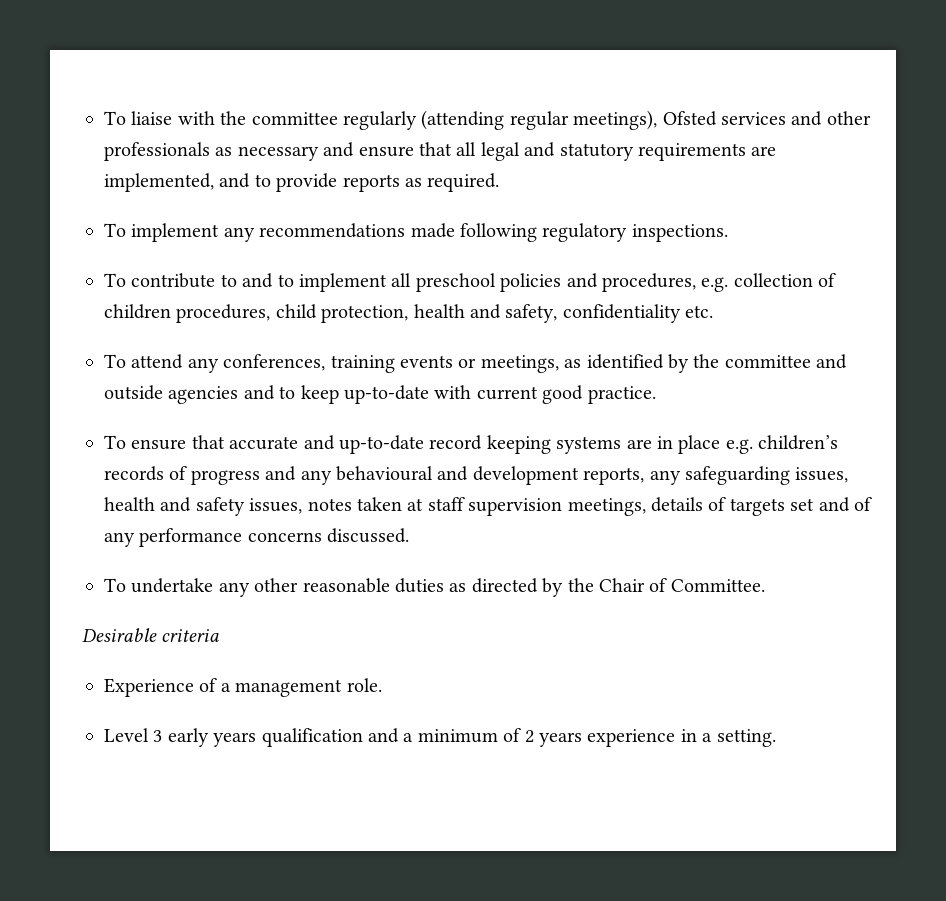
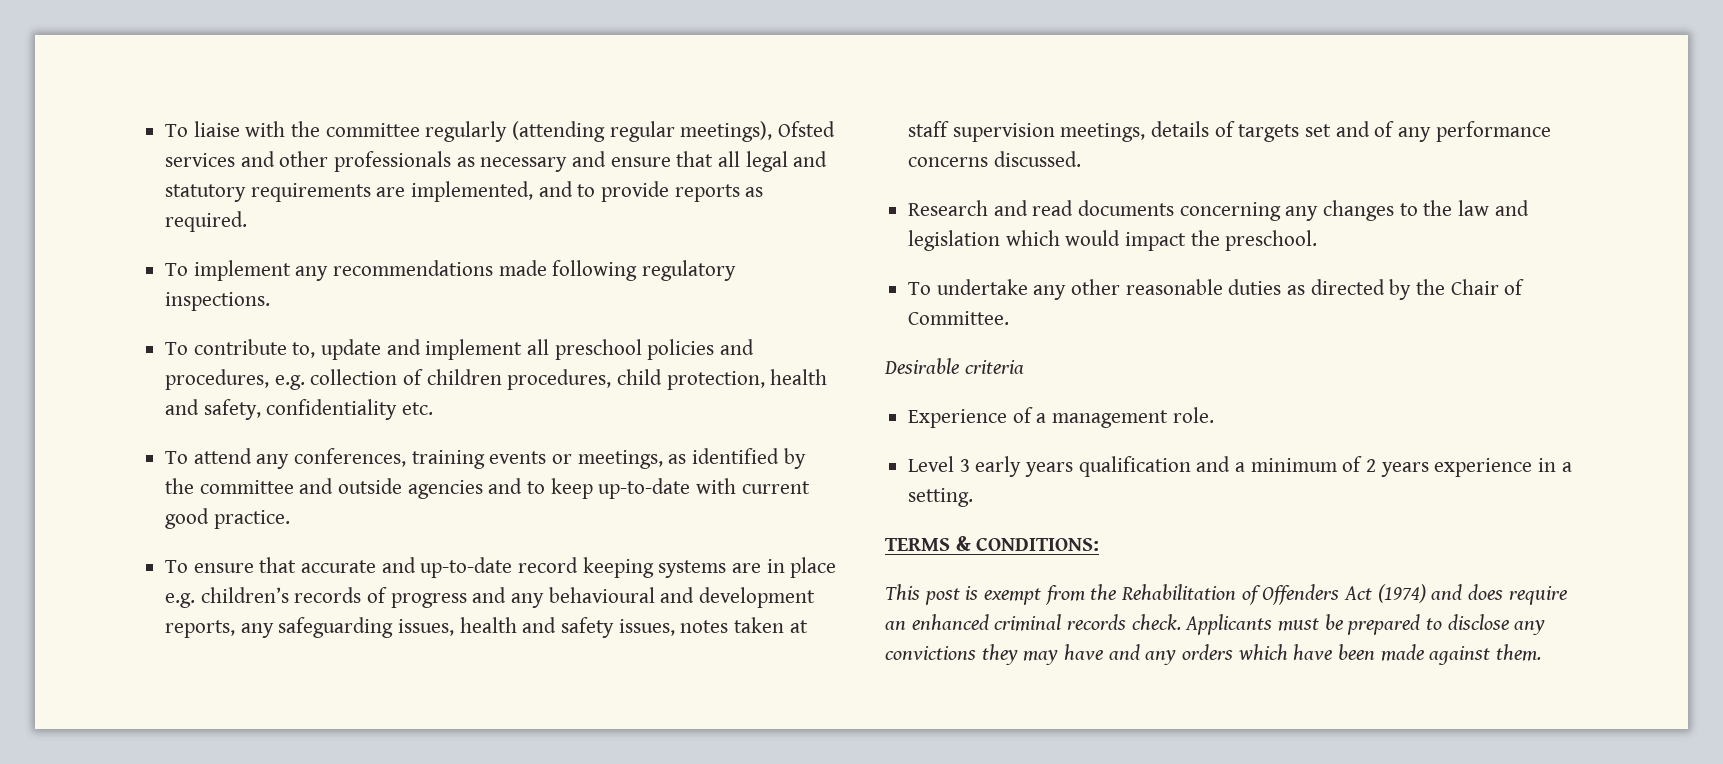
- To contribute to and to implement all preschool policies and procedures, e.g. collection of children procedures, child protection, health and safety, confidentiality etc.
+ To contribute to, update and implement all preschool policies and procedures, e.g. collection of children procedures, child protection, health and safety, confidentiality etc.
+ Research and read documents concerning any changes to the law and legislation which would impact the preschool.
+ TERMS & CONDITIONS:
+ This post is exempt from the Rehabilitation of Offenders Act (1974) and does require an enhanced criminal records check. Applicants must be prepared to disclose any convictions they may have and any orders which have been made against them.

